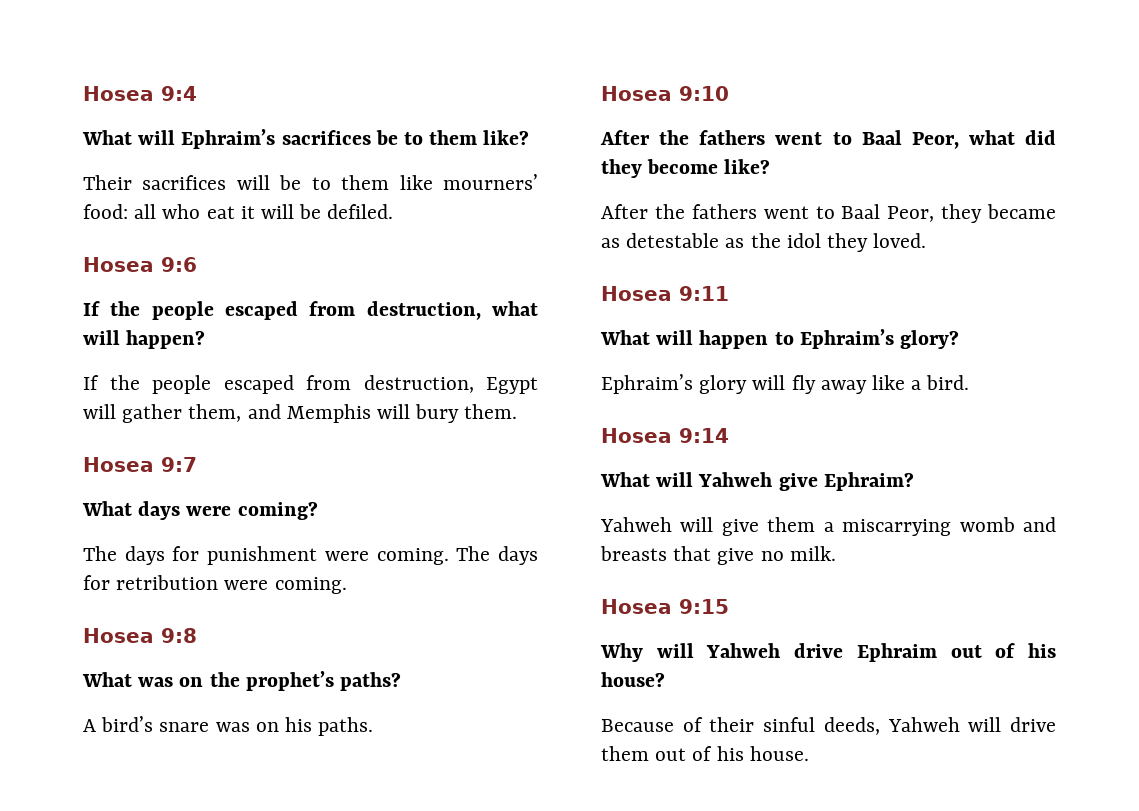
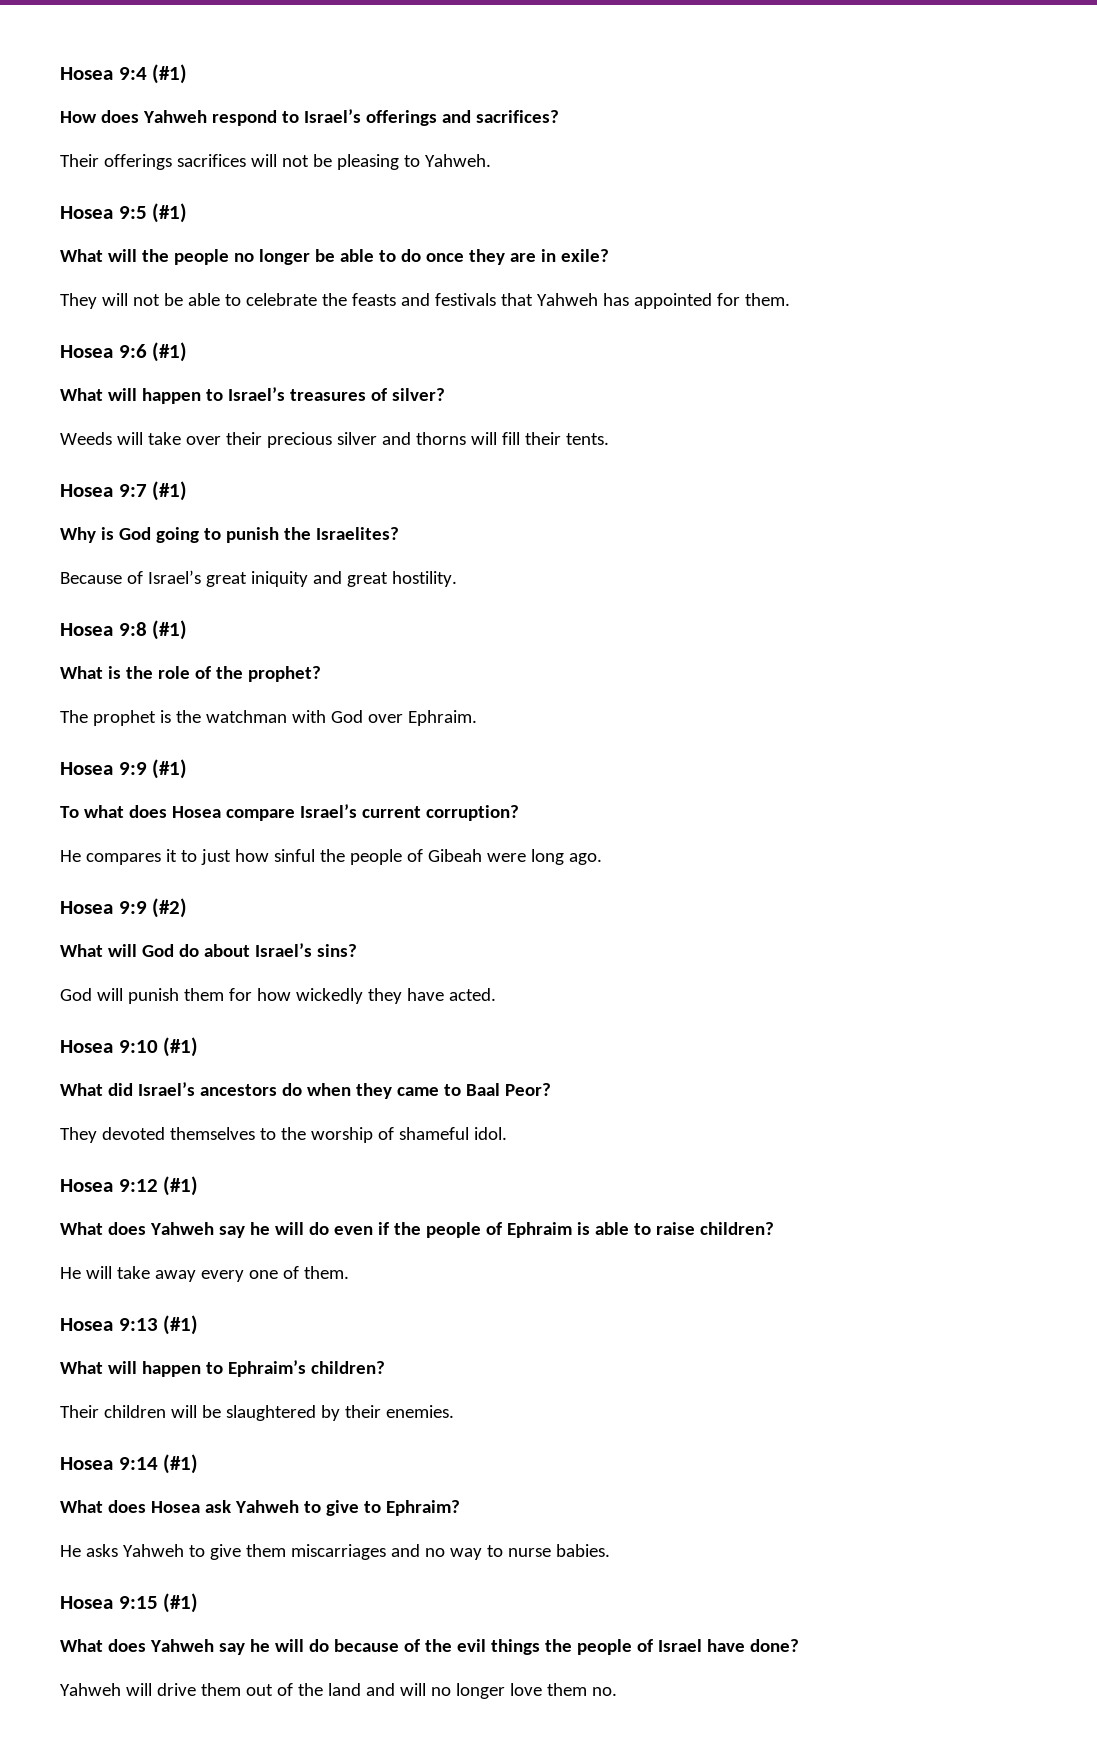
- Hosea 9:4
- What will Ephraim’s sacrifices be to them like?
- Their sacrifices will be to them like mourners’ food: all who eat it will be defiled.
- Hosea 9:6
- If the people escaped from destruction, what will happen?
- If the people escaped from destruction, Egypt will gather them, and Memphis will bury them.
- Hosea 9:7
- What days were coming?
- The days for punishment were coming. The days for retribution were coming.
- Hosea 9:8
- What was on the prophet’s paths?
- A bird’s snare was on his paths.
- Hosea 9:10
- After the fathers went to Baal Peor, what did they become like?
- After the fathers went to Baal Peor, they became as detestable as the idol they loved.
- Hosea 9:11
+ Hosea 9:4 (#1)
+ How does Yahweh respond to Israel’s offerings and sacrifices?
+ Their offerings sacrifices will not be pleasing to Yahweh.
+ Hosea 9:5 (#1)
+ What will the people no longer be able to do once they are in exile?
+ They will not be able to celebrate the feasts and festivals that Yahweh has appointed for them.
+ Hosea 9:6 (#1)
+ What will happen to Israel’s treasures of silver?
+ Weeds will take over their precious silver and thorns will fill their tents.
+ Hosea 9:7 (#1)
+ Why is God going to punish the Israelites?
+ Because of Israel’s great iniquity and great hostility.
+ Hosea 9:8 (#1)
+ What is the role of the prophet?
+ The prophet is the watchman with God over Ephraim.
+ Hosea 9:9 (#1)
+ To what does Hosea compare Israel’s current corruption?
+ He compares it to just how sinful the people of Gibeah were long ago.
+ Hosea 9:9 (#2)
+ What will God do about Israel’s sins?
+ God will punish them for how wickedly they have acted.
+ Hosea 9:10 (#1)
+ What did Israel’s ancestors do when they came to Baal Peor?
+ They devoted themselves to the worship of shameful idol.
+ Hosea 9:12 (#1)
+ What does Yahweh say he will do even if the people of Ephraim is able to raise children?
+ He will take away every one of them.
+ Hosea 9:13 (#1)
- What will happen to Ephraim’s glory?
- Ephraim’s glory will fly away like a bird.
+ What will happen to Ephraim’s children?
+ Their children will be slaughtered by their enemies.
- Hosea 9:14
- What will Yahweh give Ephraim?
- Yahweh will give them a miscarrying womb and breasts that give no milk.
- Hosea 9:15
- Why will Yahweh drive Ephraim out of his house?
- Because of their sinful deeds, Yahweh will drive them out of his house.
+ Hosea 9:14 (#1)
+ What does Hosea ask Yahweh to give to Ephraim?
+ He asks Yahweh to give them miscarriages and no way to nurse babies.
+ Hosea 9:15 (#1)
+ What does Yahweh say he will do because of the evil things the people of Israel have done?
+ Yahweh will drive them out of the land and will no longer love them no.

